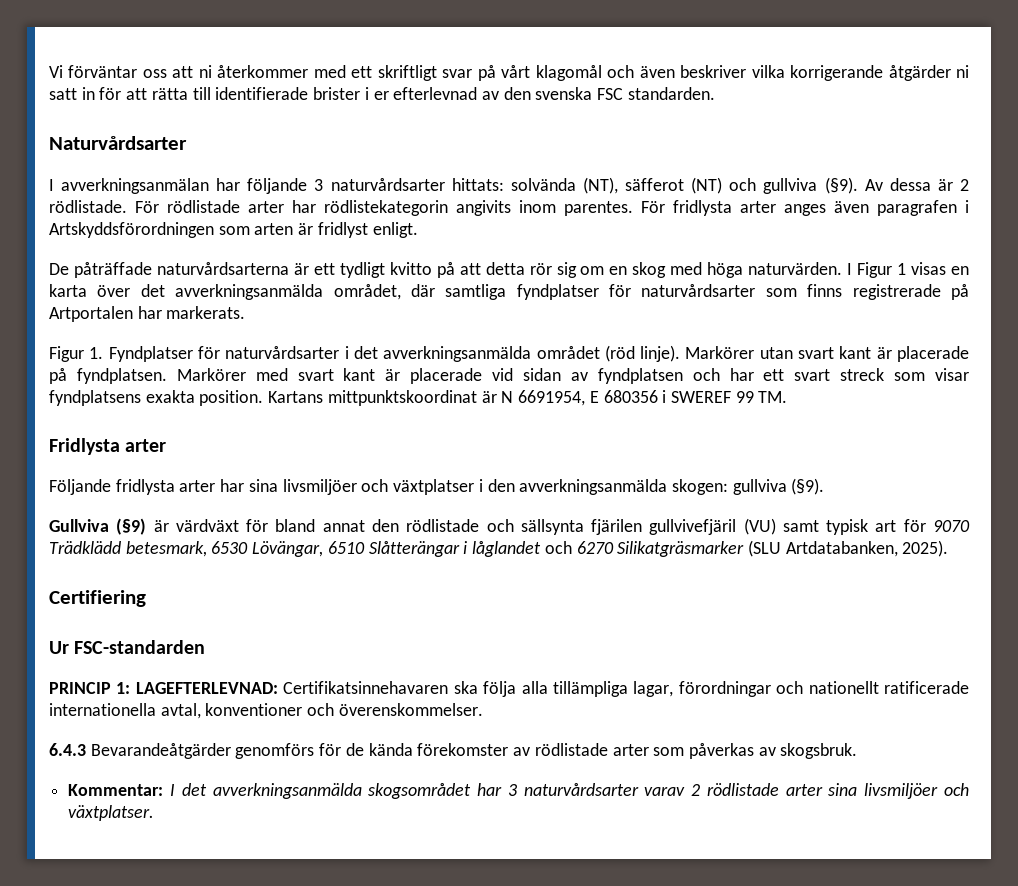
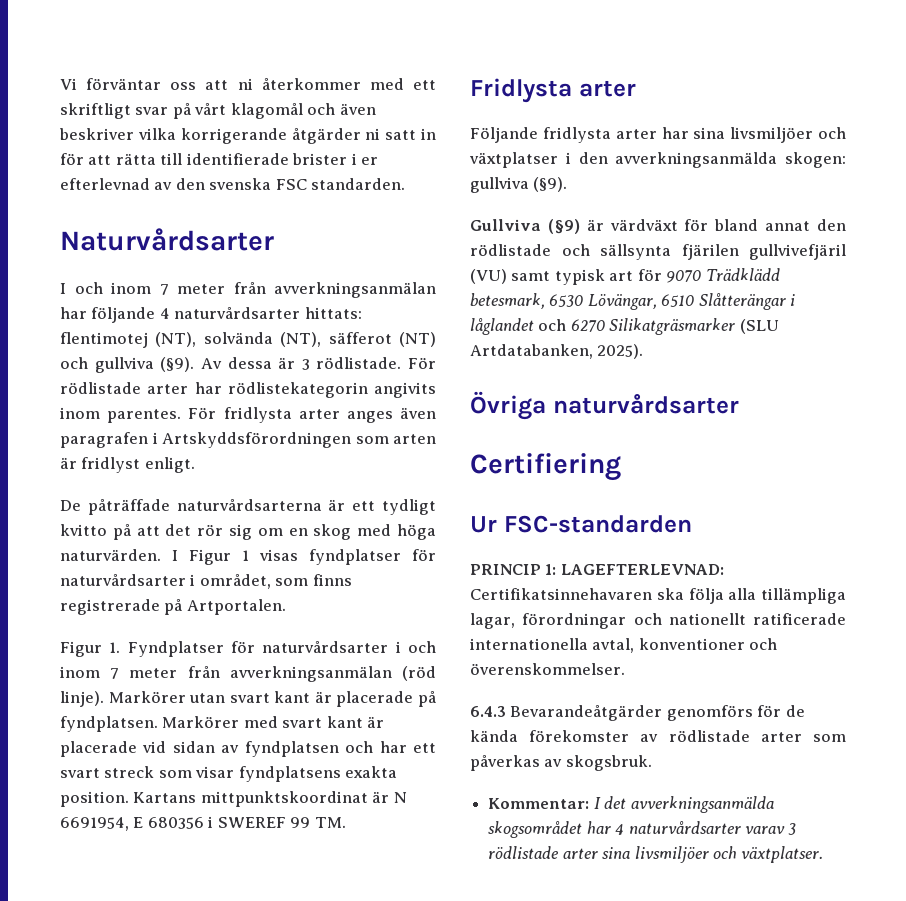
- I avverkningsanmälan har följande 3 naturvårdsarter hittats: solvända (NT), säfferot (NT) och gullviva (§9).
+ I och inom 7 meter från avverkningsanmälan har följande 4 naturvårdsarter hittats: flentimotej (NT), solvända (NT), säfferot (NT) och gullviva (§9).
- Av dessa är 2 rödlistade.
+ Av dessa är 3 rödlistade.
- De påträffade naturvårdsarterna är ett tydligt kvitto på att detta rör sig om en skog med höga naturvärden.
+ De påträffade naturvårdsarterna är ett tydligt kvitto på att det rör sig om en skog med höga naturvärden.
- I Figur 1 visas en karta över det avverkningsanmälda området, där samtliga fyndplatser för naturvårdsarter som finns registrerade på Artportalen har markerats.
+ I Figur 1 visas fyndplatser för naturvårdsarter i området, som finns registrerade på Artportalen.
- Figur 1. Fyndplatser för naturvårdsarter i det avverkningsanmälda området (röd linje).
+ Figur 1. Fyndplatser för naturvårdsarter i och inom 7 meter från avverkningsanmälan (röd linje).
+ Övriga naturvårdsarter
- Kommentar: I det avverkningsanmälda skogsområdet har 3 naturvårdsarter varav 2 rödlistade arter sina livsmiljöer och växtplatser.
+ Kommentar: I det avverkningsanmälda skogsområdet har 4 naturvårdsarter varav 3 rödlistade arter sina livsmiljöer och växtplatser.

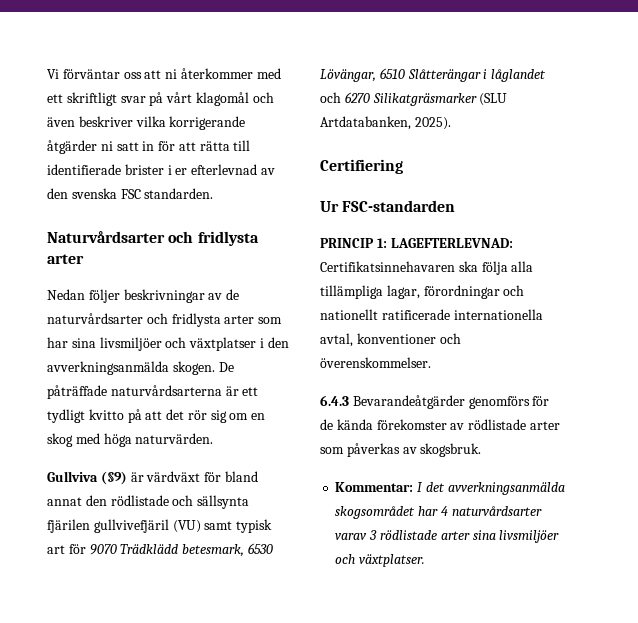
- Naturvårdsarter
- I och inom 7 meter från avverkningsanmälan har följande 4 naturvårdsarter hittats: flentimotej (NT), solvända (NT), säfferot (NT) och gullviva (§9). Av dessa är 3 rödlistade. För rödlistade arter har rödlistekategorin angivits inom parentes. För fridlysta arter anges även paragrafen i Artskyddsförordningen som arten är fridlyst enligt.
- De påträffade naturvårdsarterna är ett tydligt kvitto på att det rör sig om en skog med höga naturvärden. I Figur 1 visas fyndplatser för naturvårdsarter i området, som finns registrerade på Artportalen.
- Figur 1. Fyndplatser för naturvårdsarter i och inom 7 meter från avverkningsanmälan (röd linje). Markörer utan svart kant är placerade på fyndplatsen. Markörer med svart kant är placerade vid sidan av fyndplatsen och har ett svart streck som visar fyndplatsens exakta position. Kartans mittpunktskoordinat är N 6691954, E 680356 i SWEREF 99 TM.
- Fridlysta arter
- Följande fridlysta arter har sina livsmiljöer och växtplatser i den avverkningsanmälda skogen: gullviva (§9).
+ Naturvårdsarter och fridlysta arter
+ Nedan följer beskrivningar av de naturvårdsarter och fridlysta arter som har sina livsmiljöer och växtplatser i den avverkningsanmälda skogen. De påträffade naturvårdsarterna är ett tydligt kvitto på att det rör sig om en skog med höga naturvärden.
- Övriga naturvårdsarter

